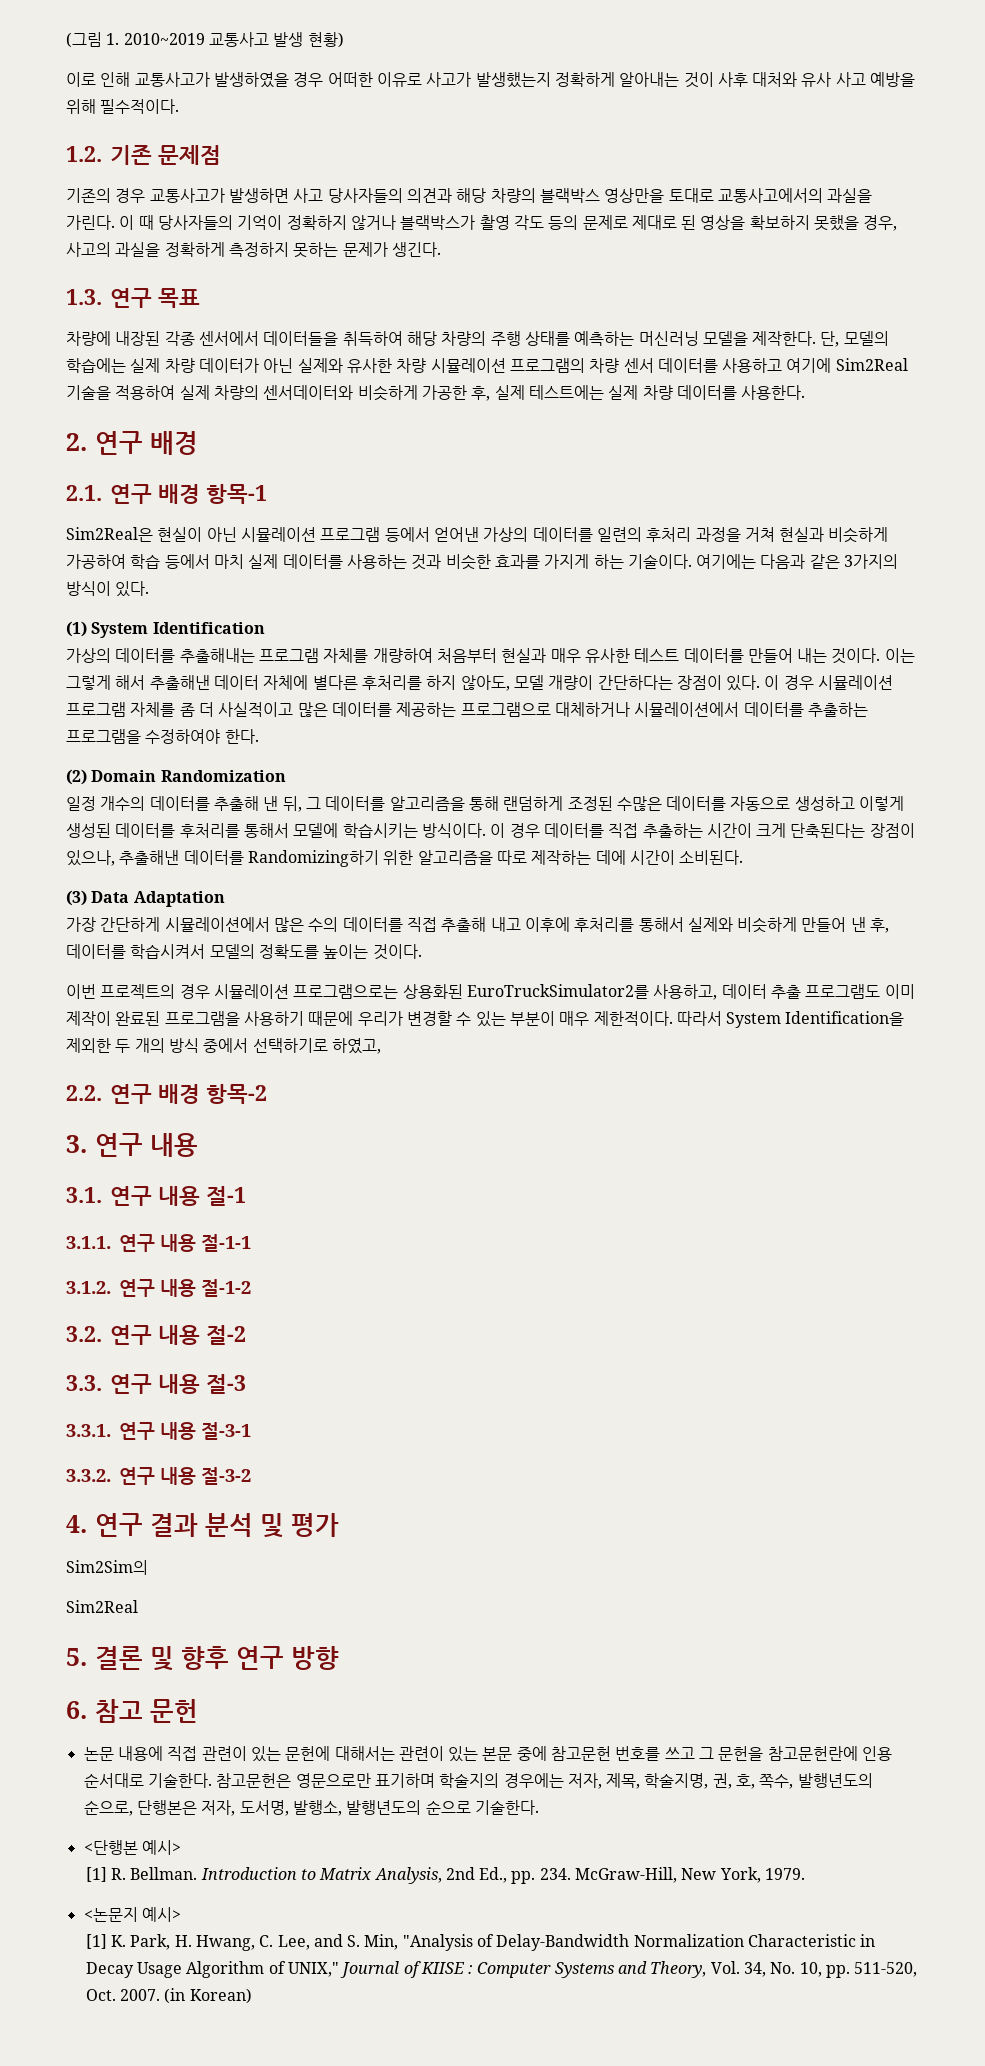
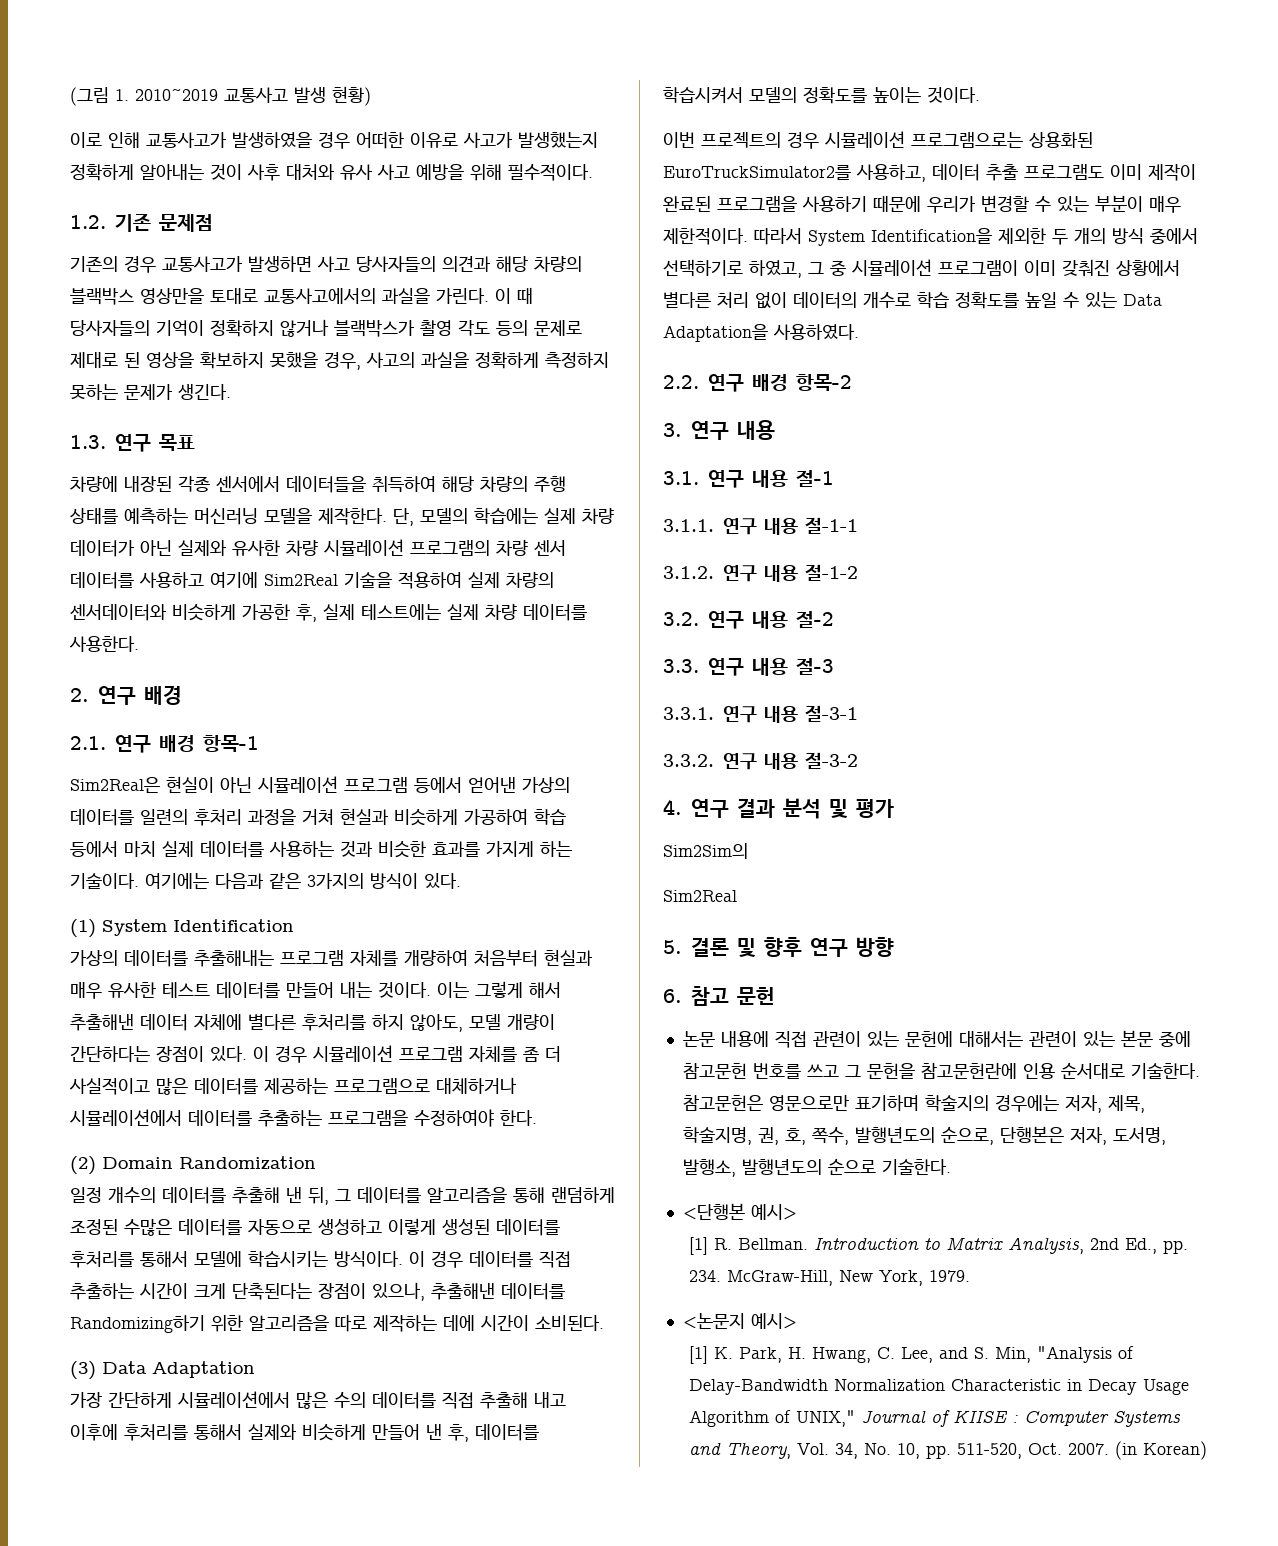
- 따라서 System Identification을 제외한 두 개의 방식 중에서 선택하기로 하였고,
+ 따라서 System Identification을 제외한 두 개의 방식 중에서 선택하기로 하였고, 그 중 시뮬레이션 프로그램이 이미 갖춰진 상황에서 별다른 처리 없이 데이터의 개수로 학습 정확도를 높일 수 있는 Data Adaptation을 사용하였다.

